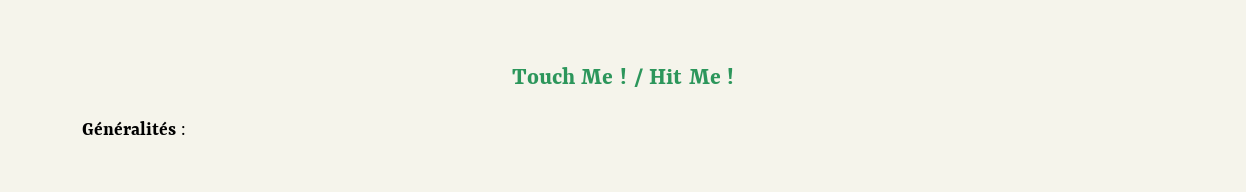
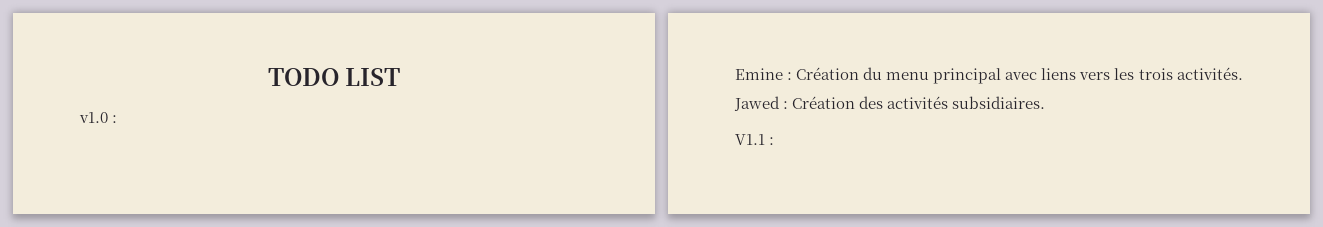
- Touch Me ! / Hit Me !
- Généralités :
+ TODO LIST
+ v1.0 :
+ Emine : Création du menu principal avec liens vers les trois activités.
+ Jawed : Création des activités subsidiaires.
+ V1.1 :

